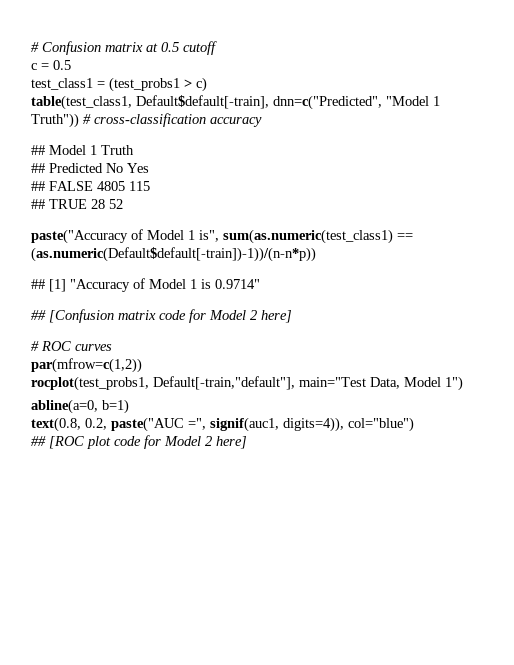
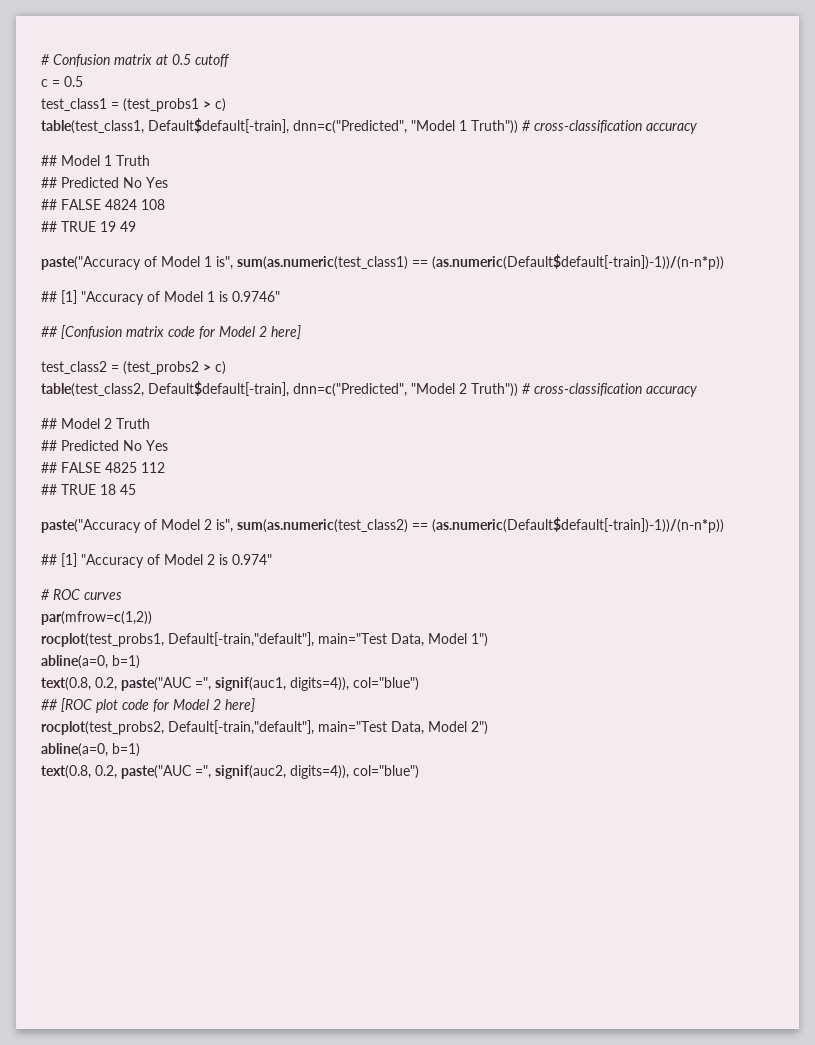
- ## FALSE 4805 115
- ## TRUE 28 52
+ ## FALSE 4824 108
+ ## TRUE 19 49
- ## [1] "Accuracy of Model 1 is 0.9714"
+ ## [1] "Accuracy of Model 1 is 0.9746"
+ test_class2 = (test_probs2 > c)
+ table(test_class2, Default$default[-train], dnn=c("Predicted", "Model 2 Truth")) # cross-classification accuracy
+ ## Model 2 Truth
+ ## Predicted No Yes
+ ## FALSE 4825 112
+ ## TRUE 18 45
+ paste("Accuracy of Model 2 is", sum(as.numeric(test_class2) == (as.numeric(Default$default[-train])-1))/(n-n*p))
+ ## [1] "Accuracy of Model 2 is 0.974"
+ rocplot(test_probs2, Default[-train,"default"], main="Test Data, Model 2")
+ abline(a=0, b=1)
+ text(0.8, 0.2, paste("AUC =", signif(auc2, digits=4)), col="blue")

